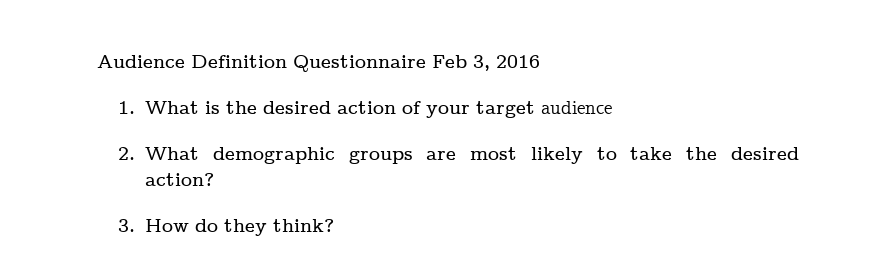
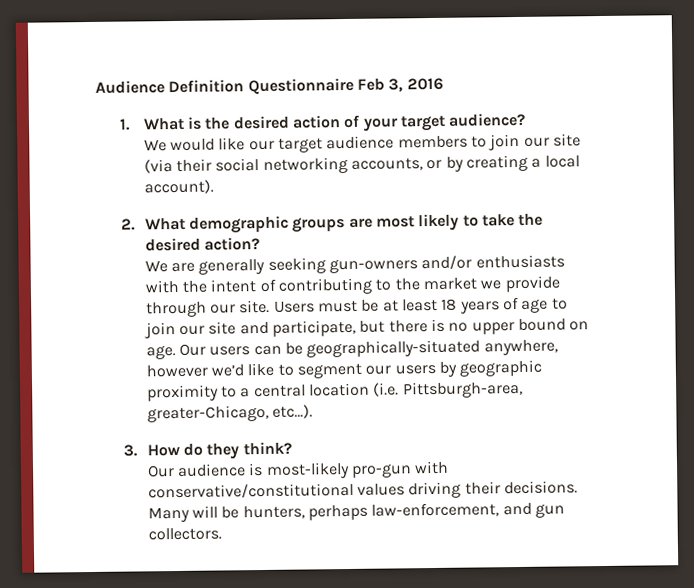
- 1. What is the desired action of your target audience
+ 1. What is the desired action of your target audience?
+ We would like our target audience members to join our site (via their social networking accounts, or by creating a local account).
+ We are generally seeking gun-owners and/or enthusiasts with the intent of contributing to the market we provide through our site. Users must be at least 18 years of age to join our site and participate, but there is no upper bound on age. Our users can be geographically-situated anywhere, however we’d like to segment our users by geographic proximity to a central location (i.e. Pittsburgh-area, greater-Chicago, etc…).
+ Our audience is most-likely pro-gun with conservative/constitutional values driving their decisions. Many will be hunters, perhaps law-enforcement, and gun collectors.

